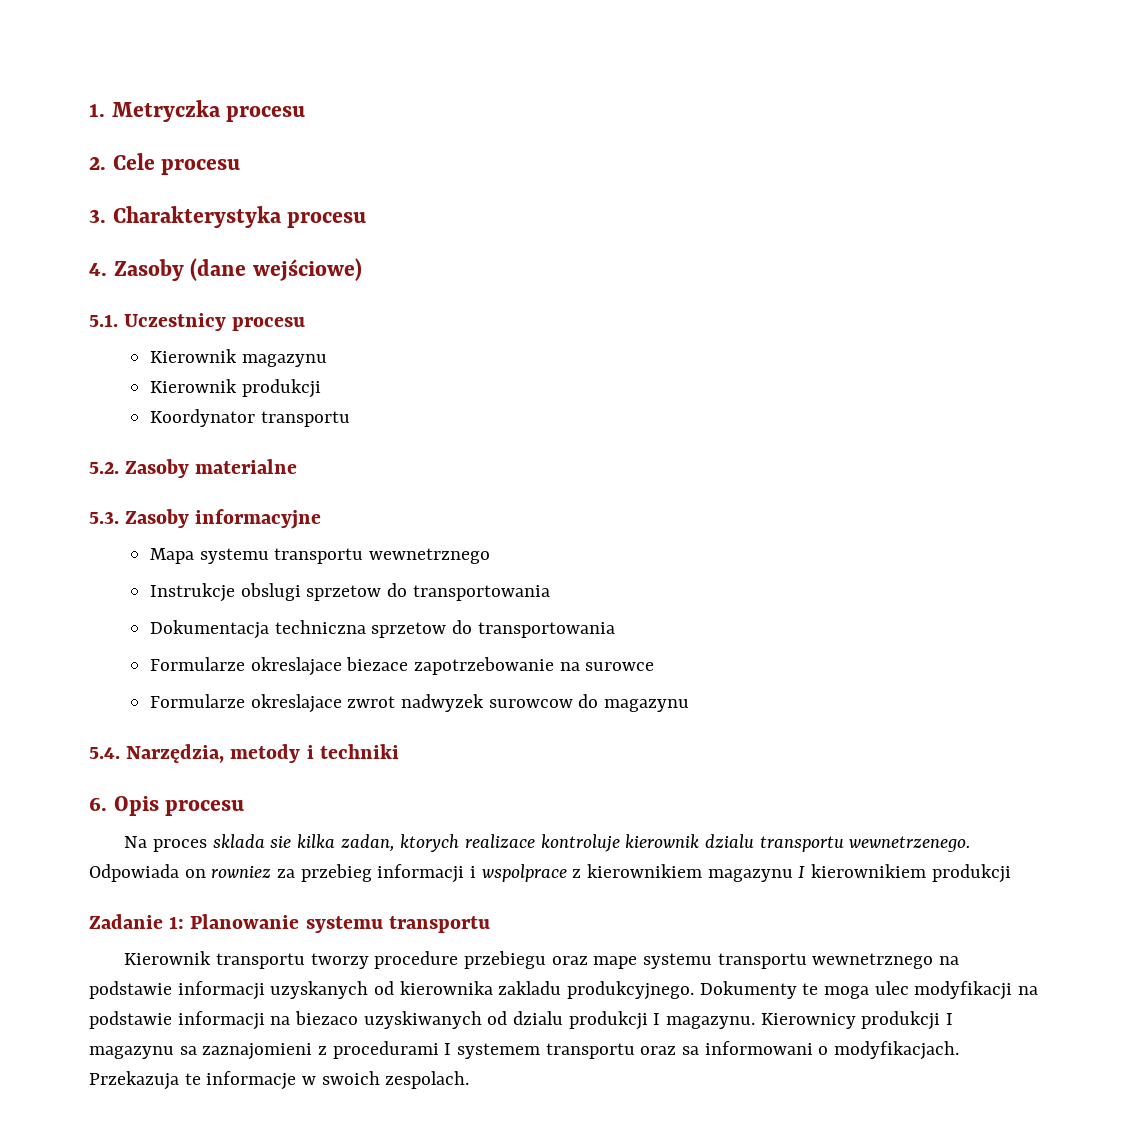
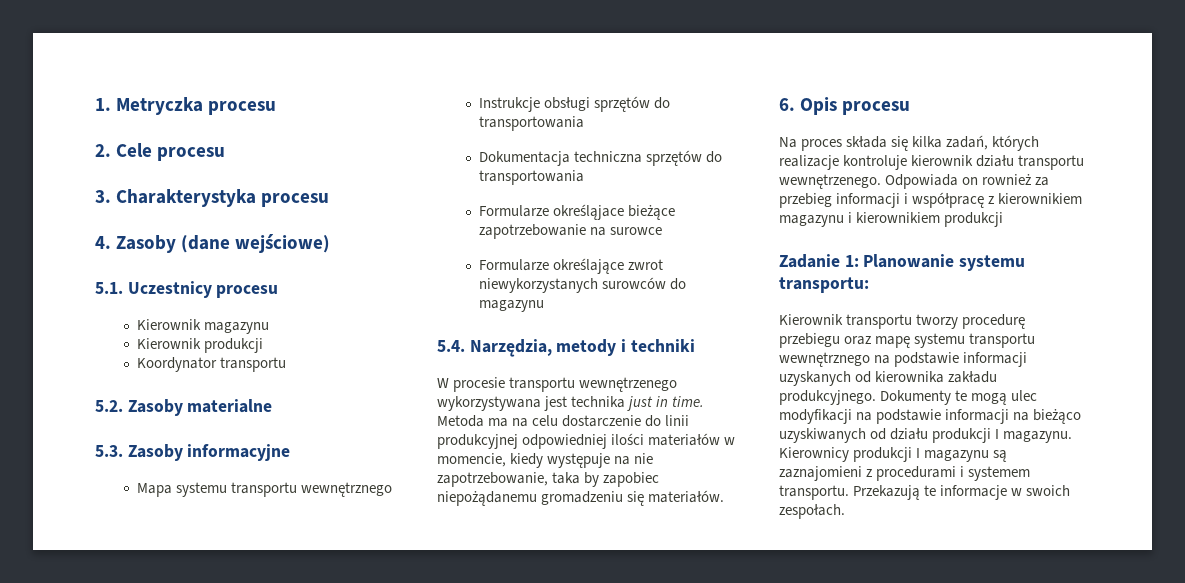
- Mapa systemu transportu wewnetrznego
+ Mapa systemu transportu wewnętrznego
- Instrukcje obslugi sprzetow do transportowania
+ Instrukcje obsługi sprzętów do transportowania
- Dokumentacja techniczna sprzetow do transportowania
+ Dokumentacja techniczna sprzętów do transportowania
- Formularze okreslajace biezace zapotrzebowanie na surowce
+ Formularze określąjace bieżące zapotrzebowanie na surowce
- Formularze okreslajace zwrot nadwyzek surowcow do magazynu
+ Formularze określające zwrot niewykorzystanych surowców do magazynu
+ W procesie transportu wewnętrzenego wykorzystywana jest technika just in time. Metoda ma na celu dostarczenie do linii produkcyjnej odpowiedniej ilości materiałów w momencie, kiedy występuje na nie zapotrzebowanie, taka by zapobiec niepożądanemu gromadzeniu się materiałów.
- Na proces sklada sie kilka zadan, ktorych realizace kontroluje kierownik dzialu transportu wewnetrzenego.
+ Na proces składa się kilka zadań, których realizacje kontroluje kierownik działu transportu wewnętrzenego.
- Odpowiada on rowniez za przebieg informacji i wspolprace z kierownikiem magazynu I kierownikiem produkcji
+ Odpowiada on rownież za przebieg informacji i współpracę z kierownikiem magazynu i kierownikiem produkcji
- Zadanie 1: Planowanie systemu transportu
+ Zadanie 1: Planowanie systemu transportu:
- Kierownik transportu tworzy procedure przebiegu oraz mape systemu transportu wewnetrznego na podstawie informacji uzyskanych od kierownika zakladu produkcyjnego.
+ Kierownik transportu tworzy procedurę przebiegu oraz mapę systemu transportu wewnętrznego na podstawie informacji uzyskanych od kierownika zakładu produkcyjnego.
- Dokumenty te moga ulec modyfikacji na podstawie informacji na biezaco uzyskiwanych od dzialu produkcji I magazynu.
+ Dokumenty te mogą ulec modyfikacji na podstawie informacji na bieżąco uzyskiwanych od działu produkcji I magazynu.
- Kierownicy produkcji I magazynu sa zaznajomieni z procedurami I systemem transportu oraz sa informowani o modyfikacjach. Przekazuja te informacje w swoich zespolach.
+ Kierownicy produkcji I magazynu są zaznajomieni z procedurami i systemem transportu. Przekazują te informacje w swoich zespołach.

